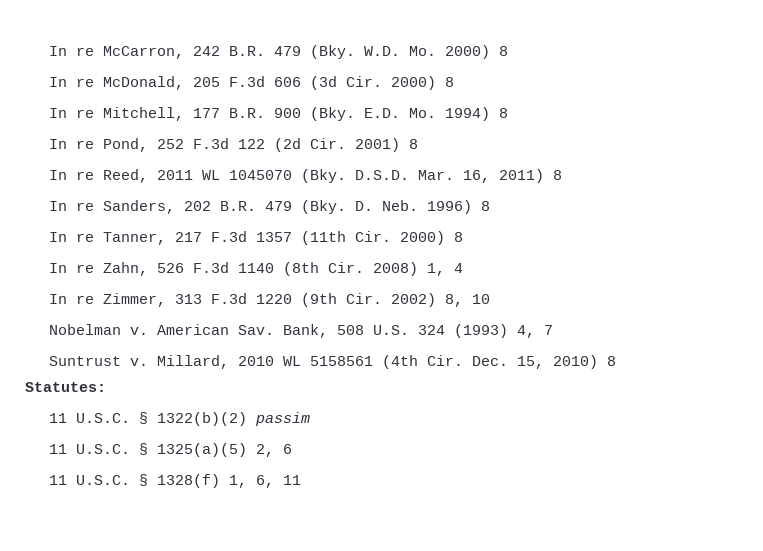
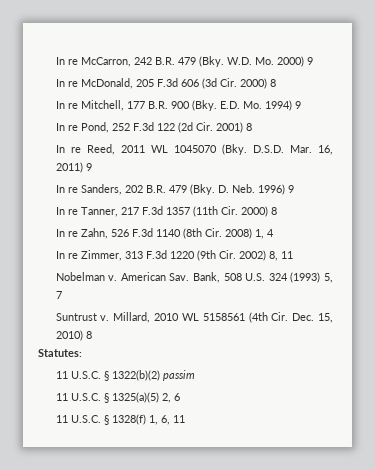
- In re McCarron, 242 B.R. 479 (Bky. W.D. Mo. 2000) 8
+ In re McCarron, 242 B.R. 479 (Bky. W.D. Mo. 2000) 9
- In re Mitchell, 177 B.R. 900 (Bky. E.D. Mo. 1994) 8
+ In re Mitchell, 177 B.R. 900 (Bky. E.D. Mo. 1994) 9
- In re Reed, 2011 WL 1045070 (Bky. D.S.D. Mar. 16, 2011) 8
+ In re Reed, 2011 WL 1045070 (Bky. D.S.D. Mar. 16, 2011) 9
- In re Sanders, 202 B.R. 479 (Bky. D. Neb. 1996) 8
+ In re Sanders, 202 B.R. 479 (Bky. D. Neb. 1996) 9
- In re Zimmer, 313 F.3d 1220 (9th Cir. 2002) 8, 10
+ In re Zimmer, 313 F.3d 1220 (9th Cir. 2002) 8, 11
- American Sav. Bank, 508 U.S. 324 (1993) 4, 7
+ American Sav. Bank, 508 U.S. 324 (1993) 5, 7

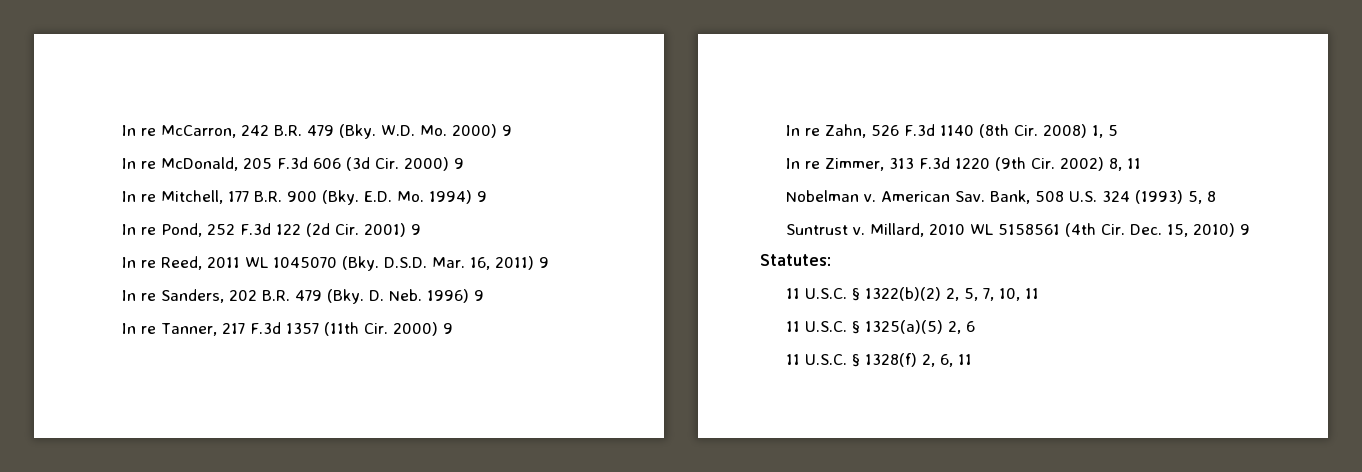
- In re McDonald, 205 F.3d 606 (3d Cir. 2000) 8
+ In re McDonald, 205 F.3d 606 (3d Cir. 2000) 9
- In re Pond, 252 F.3d 122 (2d Cir. 2001) 8
+ In re Pond, 252 F.3d 122 (2d Cir. 2001) 9
- In re Tanner, 217 F.3d 1357 (11th Cir. 2000) 8
+ In re Tanner, 217 F.3d 1357 (11th Cir. 2000) 9
- In re Zahn, 526 F.3d 1140 (8th Cir. 2008) 1, 4
+ In re Zahn, 526 F.3d 1140 (8th Cir. 2008) 1, 5
- American Sav. Bank, 508 U.S. 324 (1993) 5, 7
+ American Sav. Bank, 508 U.S. 324 (1993) 5, 8
- Millard, 2010 WL 5158561 (4th Cir. Dec. 15, 2010) 8
+ Millard, 2010 WL 5158561 (4th Cir. Dec. 15, 2010) 9
- 11 U.S.C. § 1322(b)(2) passim
+ 11 U.S.C. § 1322(b)(2) 2, 5, 7, 10, 11
- 11 U.S.C. § 1328(f) 1, 6, 11
+ 11 U.S.C. § 1328(f) 2, 6, 11

